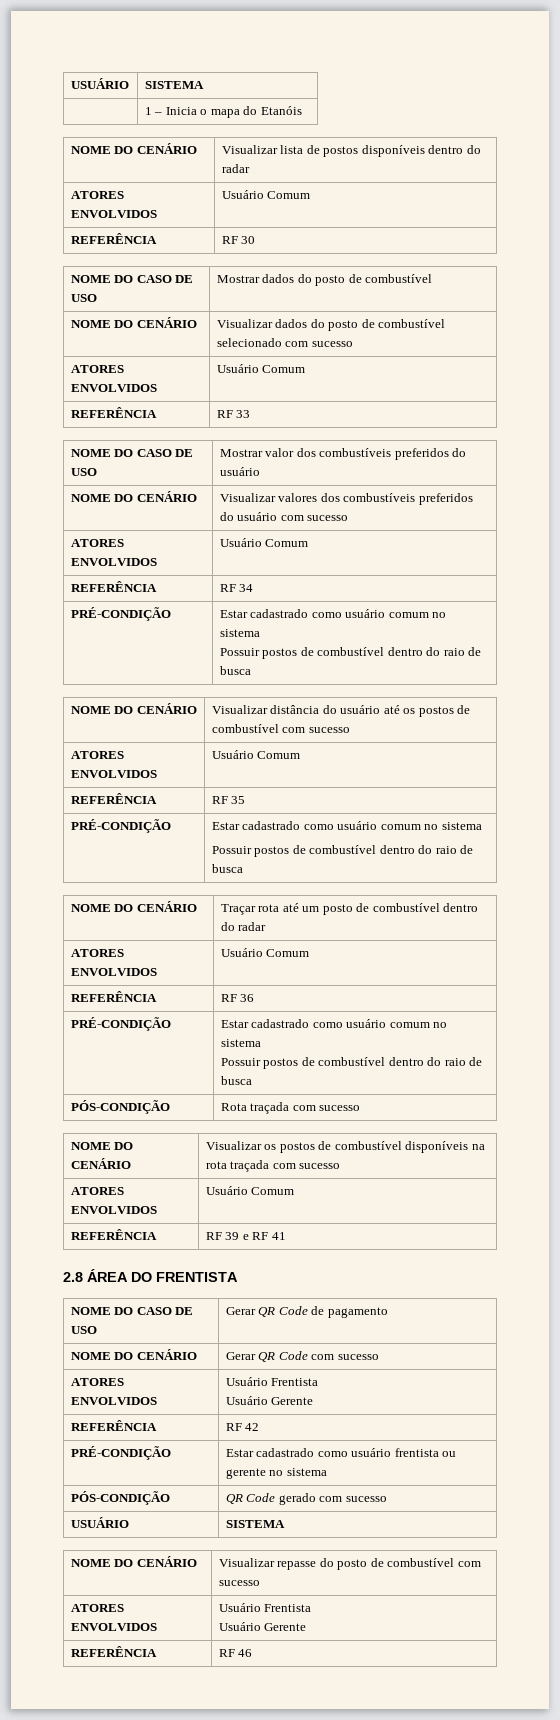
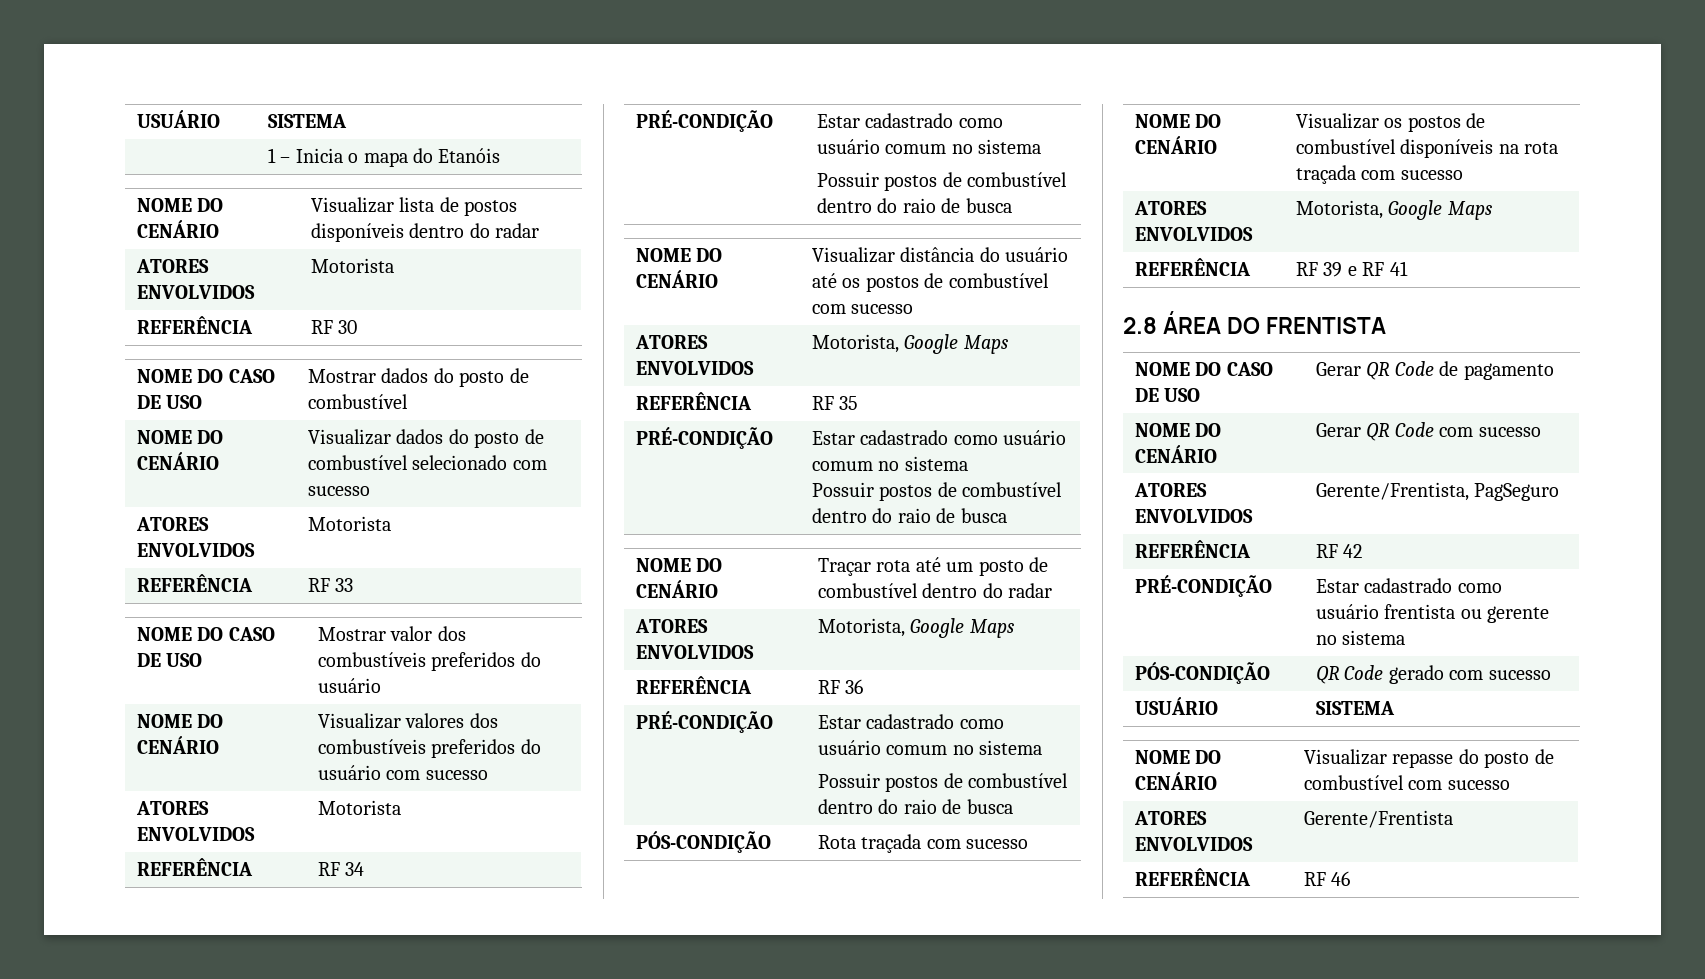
  NOME DO CENÁRIO | Visualizar lista de postos disponíveis dentro do radar
- ATORES ENVOLVIDOS | Usuário Comum
+ ATORES ENVOLVIDOS | Motorista
  NOME DO CENÁRIO | Visualizar dados do posto de combustível selecionado com sucesso
- ATORES ENVOLVIDOS | Usuário Comum
+ ATORES ENVOLVIDOS | Motorista
  NOME DO CENÁRIO | Visualizar valores dos combustíveis preferidos do usuário com sucesso
- ATORES ENVOLVIDOS | Usuário Comum
+ ATORES ENVOLVIDOS | Motorista
  NOME DO CENÁRIO | Visualizar distância do usuário até os postos de combustível com sucesso
- ATORES ENVOLVIDOS | Usuário Comum
+ ATORES ENVOLVIDOS | Motorista, Google Maps
  NOME DO CENÁRIO | Traçar rota até um posto de combustível dentro do radar
- ATORES ENVOLVIDOS | Usuário Comum
+ ATORES ENVOLVIDOS | Motorista, Google Maps
  NOME DO CENÁRIO | Visualizar os postos de combustível disponíveis na rota traçada com sucesso
- ATORES ENVOLVIDOS | Usuário Comum
+ ATORES ENVOLVIDOS | Motorista, Google Maps
  NOME DO CENÁRIO | Gerar QR Code com sucesso
- ATORES ENVOLVIDOS | Usuário Frentista
- Usuário Gerente
+ ATORES ENVOLVIDOS | Gerente/Frentista, PagSeguro
  NOME DO CENÁRIO | Visualizar repasse do posto de combustível com sucesso
- ATORES ENVOLVIDOS | Usuário Frentista
- Usuário Gerente
+ ATORES ENVOLVIDOS | Gerente/Frentista

